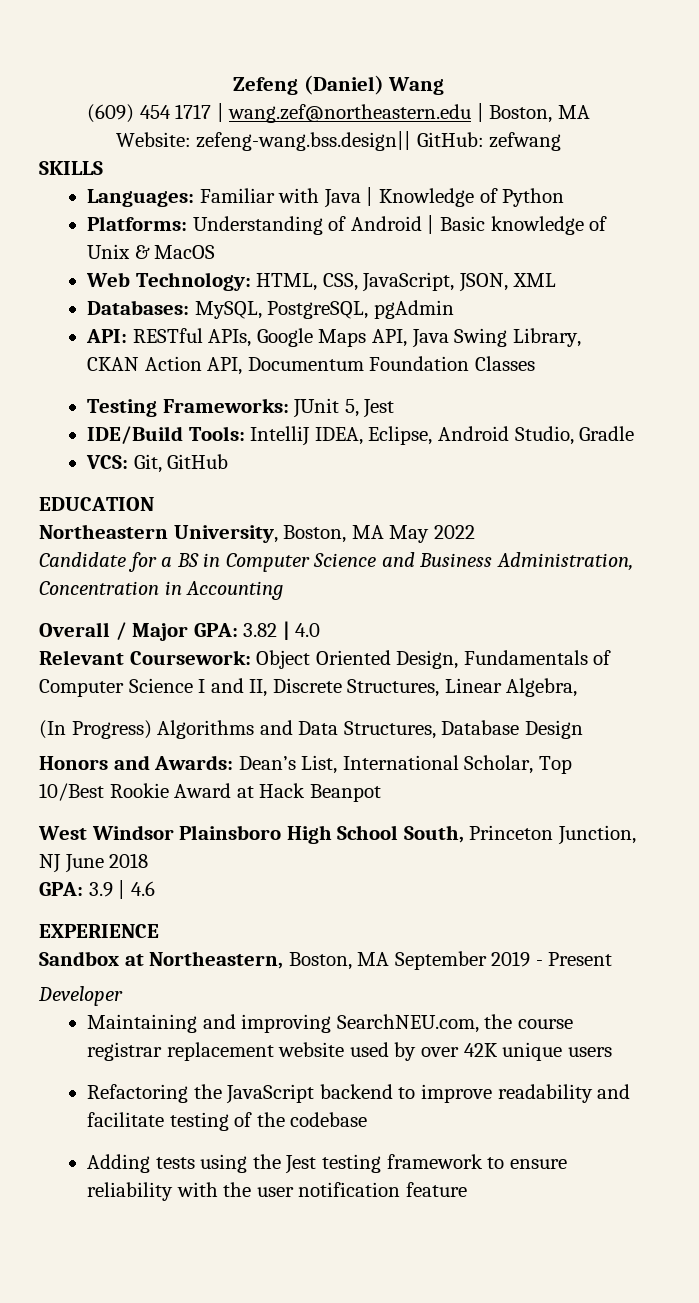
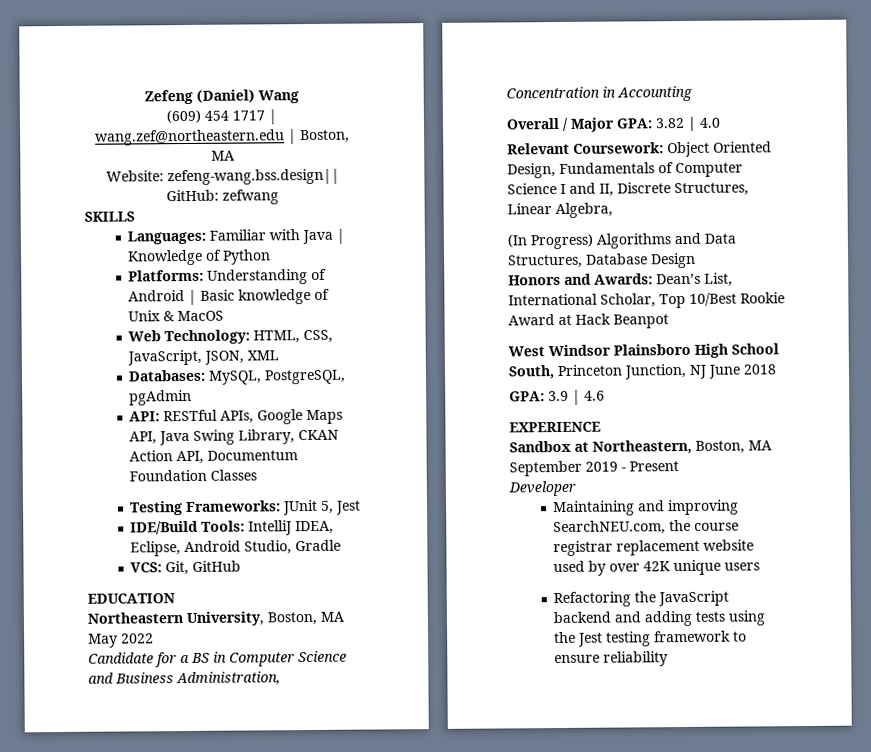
- Refactoring the JavaScript backend to improve readability and facilitate testing of the codebase
- Adding tests using the Jest testing framework to ensure reliability with the user notification feature
+ Refactoring the JavaScript backend and adding tests using the Jest testing framework to ensure reliability

